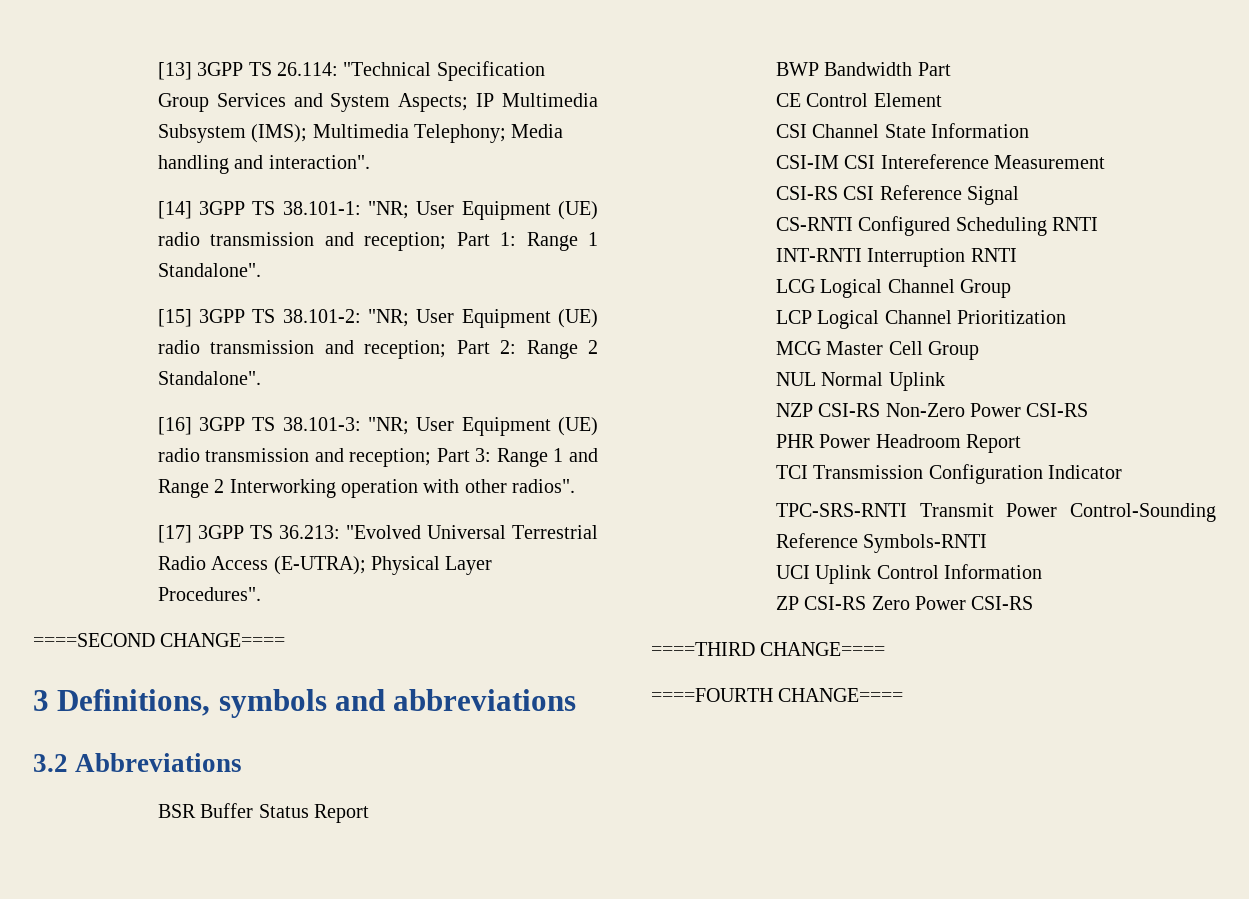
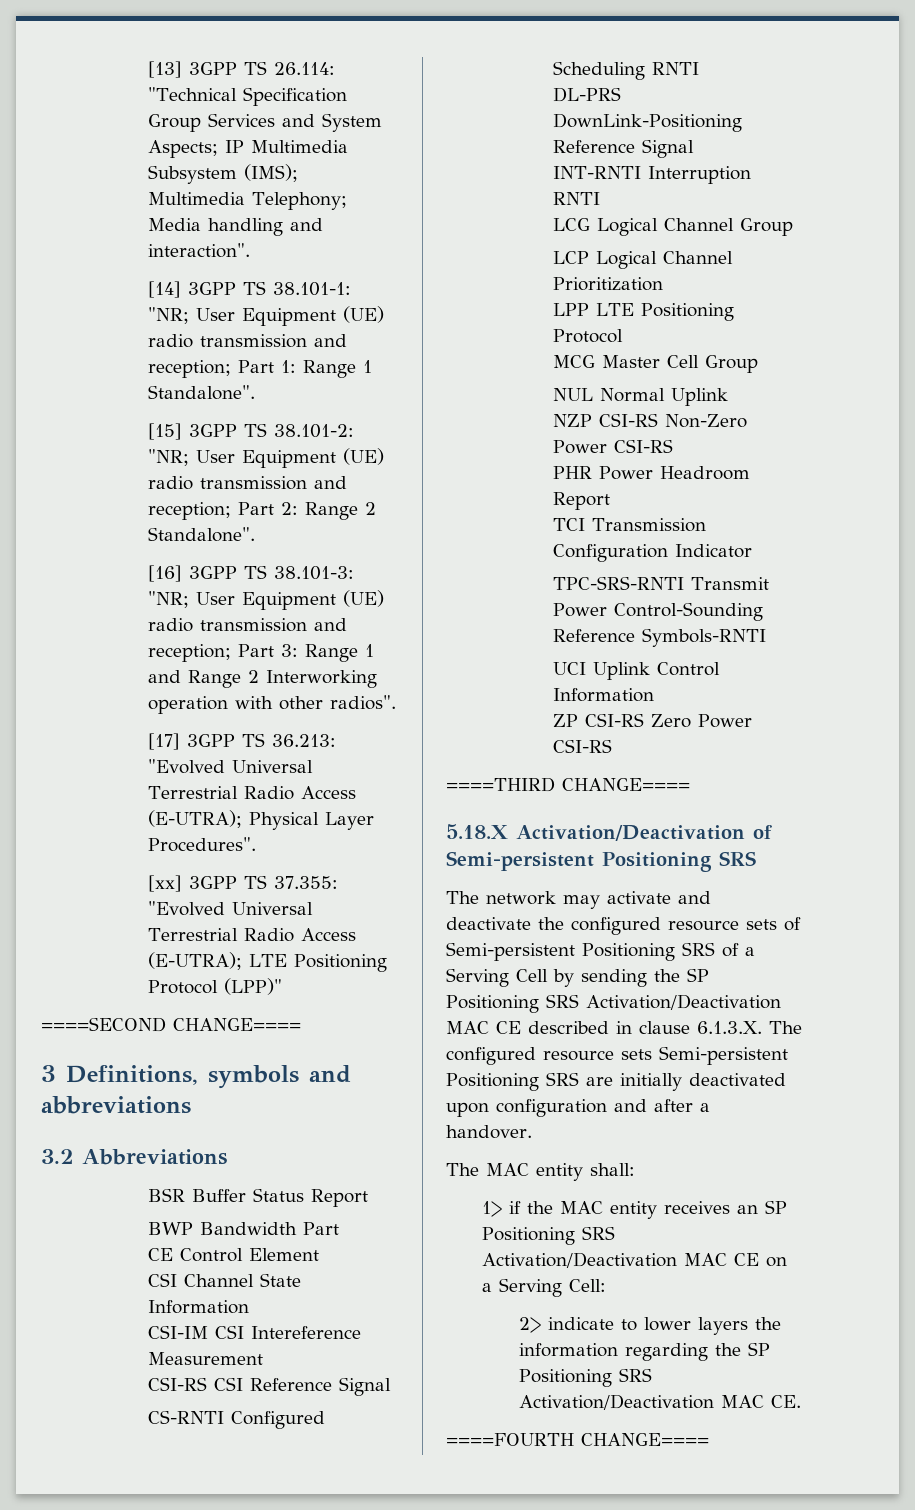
+ [xx] 3GPP TS 37.355: "Evolved Universal Terrestrial Radio Access (E-UTRA); LTE Positioning Protocol (LPP)"
+ DL-PRS DownLink-Positioning Reference Signal
+ LPP LTE Positioning Protocol
+ 5.18.X Activation/Deactivation of Semi-persistent Positioning SRS
+ The network may activate and deactivate the configured resource sets of Semi-persistent Positioning SRS of a Serving Cell by sending the SP Positioning SRS Activation/Deactivation MAC CE described in clause 6.1.3.X. The configured resource sets Semi-persistent Positioning SRS are initially deactivated upon configuration and after a handover.
+ The MAC entity shall:
+ 1> if the MAC entity receives an SP Positioning SRS Activation/Deactivation MAC CE on a Serving Cell:
+ 2> indicate to lower layers the information regarding the SP Positioning SRS Activation/Deactivation MAC CE.

